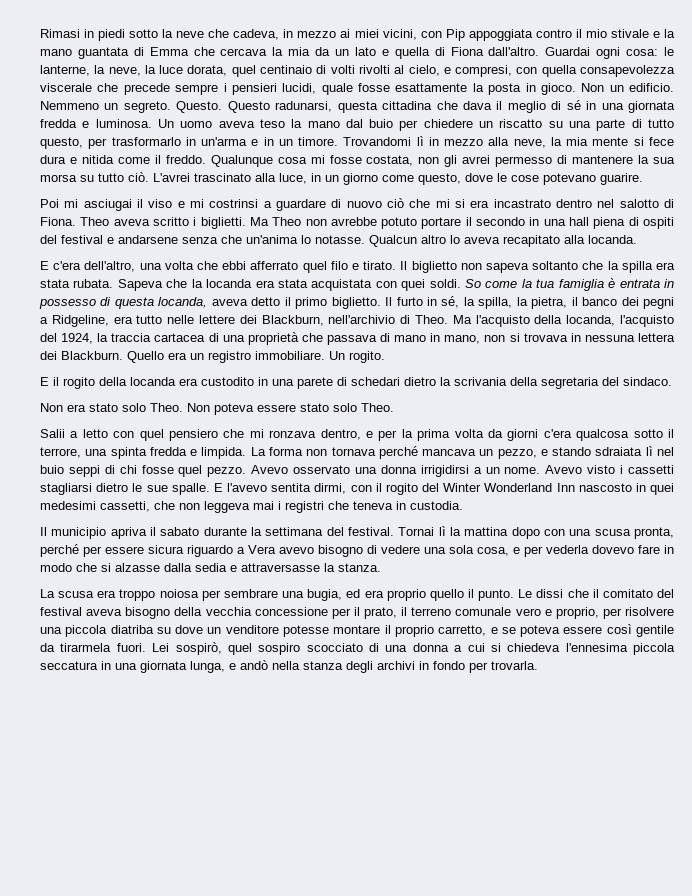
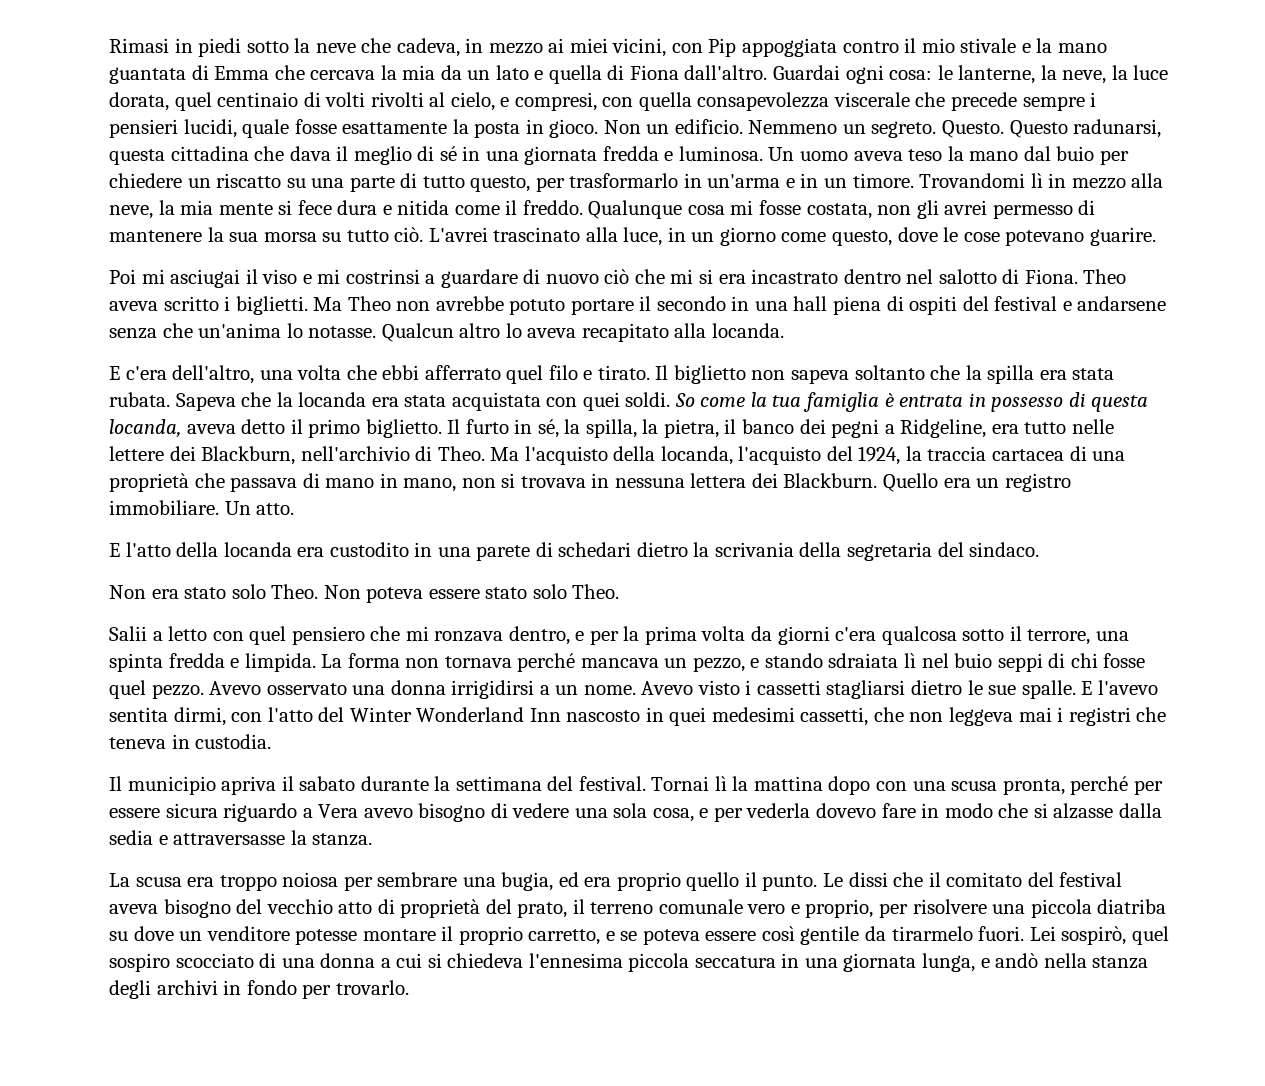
- Un rogito.
- E il rogito della locanda era custodito in una parete di schedari dietro la scrivania della segretaria del sindaco.
+ Un atto.
+ E l'atto della locanda era custodito in una parete di schedari dietro la scrivania della segretaria del sindaco.
- E l'avevo sentita dirmi, con il rogito del Winter Wonderland Inn nascosto in quei medesimi cassetti, che non leggeva mai i registri che teneva in custodia.
+ E l'avevo sentita dirmi, con l'atto del Winter Wonderland Inn nascosto in quei medesimi cassetti, che non leggeva mai i registri che teneva in custodia.
- Le dissi che il comitato del festival aveva bisogno della vecchia concessione per il prato, il terreno comunale vero e proprio, per risolvere una piccola diatriba su dove un venditore potesse montare il proprio carretto, e se poteva essere così gentile da tirarmela fuori.
+ Le dissi che il comitato del festival aveva bisogno del vecchio atto di proprietà del prato, il terreno comunale vero e proprio, per risolvere una piccola diatriba su dove un venditore potesse montare il proprio carretto, e se poteva essere così gentile da tirarmelo fuori.
- Lei sospirò, quel sospiro scocciato di una donna a cui si chiedeva l'ennesima piccola seccatura in una giornata lunga, e andò nella stanza degli archivi in fondo per trovarla.
+ Lei sospirò, quel sospiro scocciato di una donna a cui si chiedeva l'ennesima piccola seccatura in una giornata lunga, e andò nella stanza degli archivi in fondo per trovarlo.

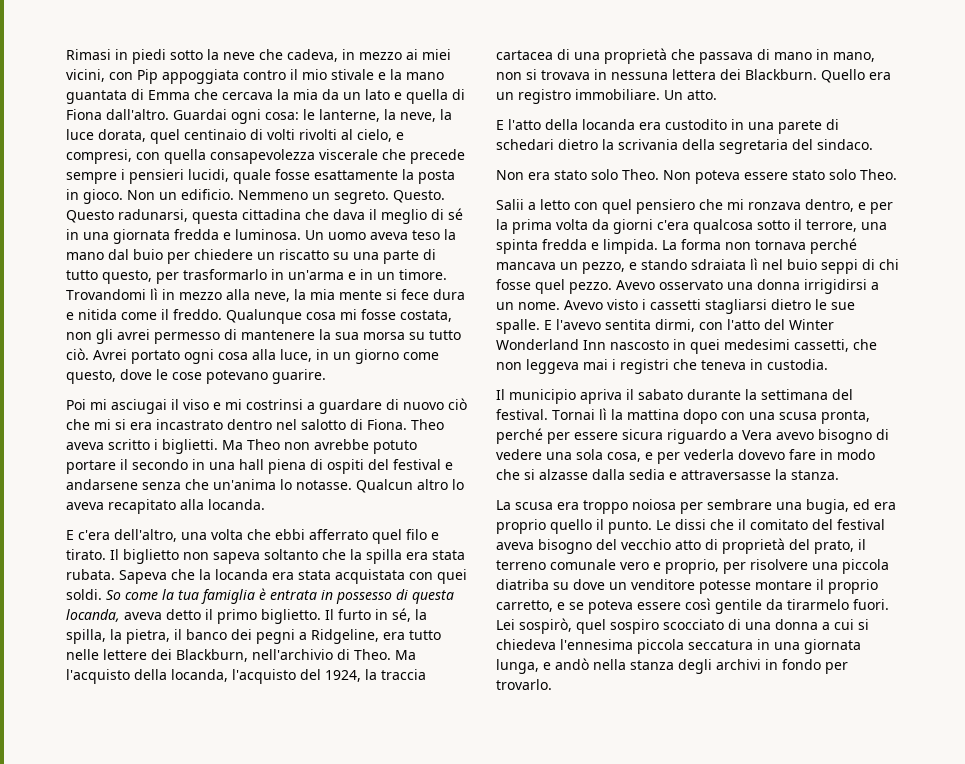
- L'avrei trascinato alla luce, in un giorno come questo, dove le cose potevano guarire.
+ Avrei portato ogni cosa alla luce, in un giorno come questo, dove le cose potevano guarire.

